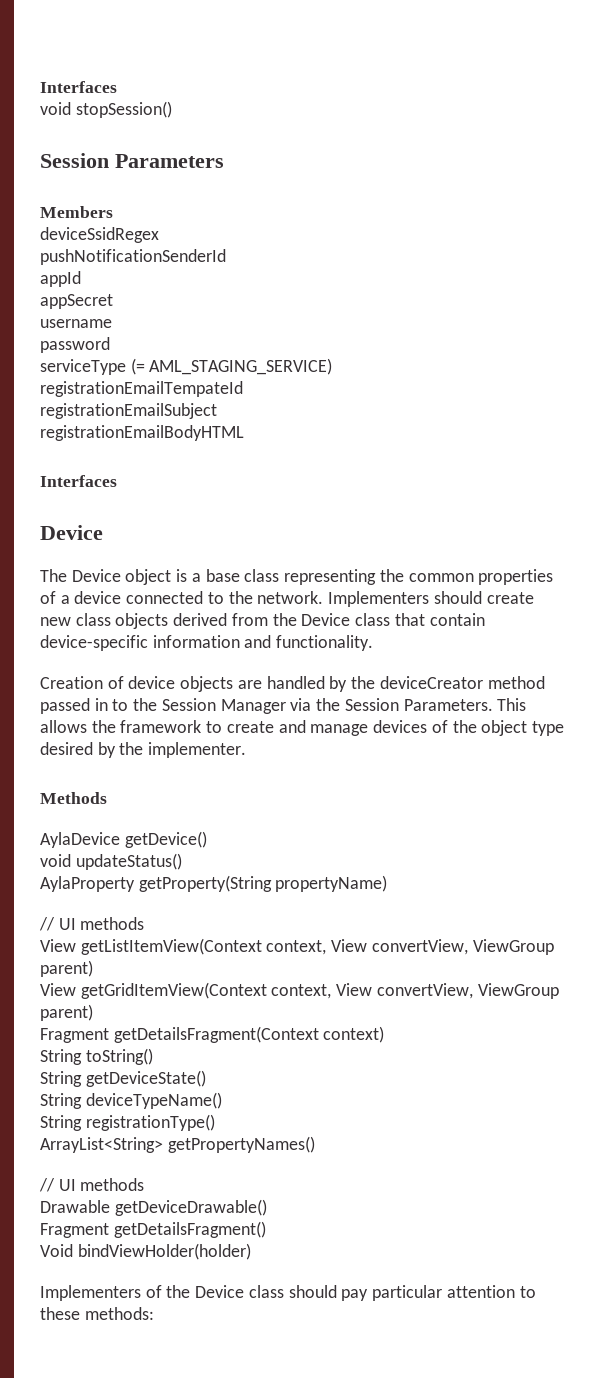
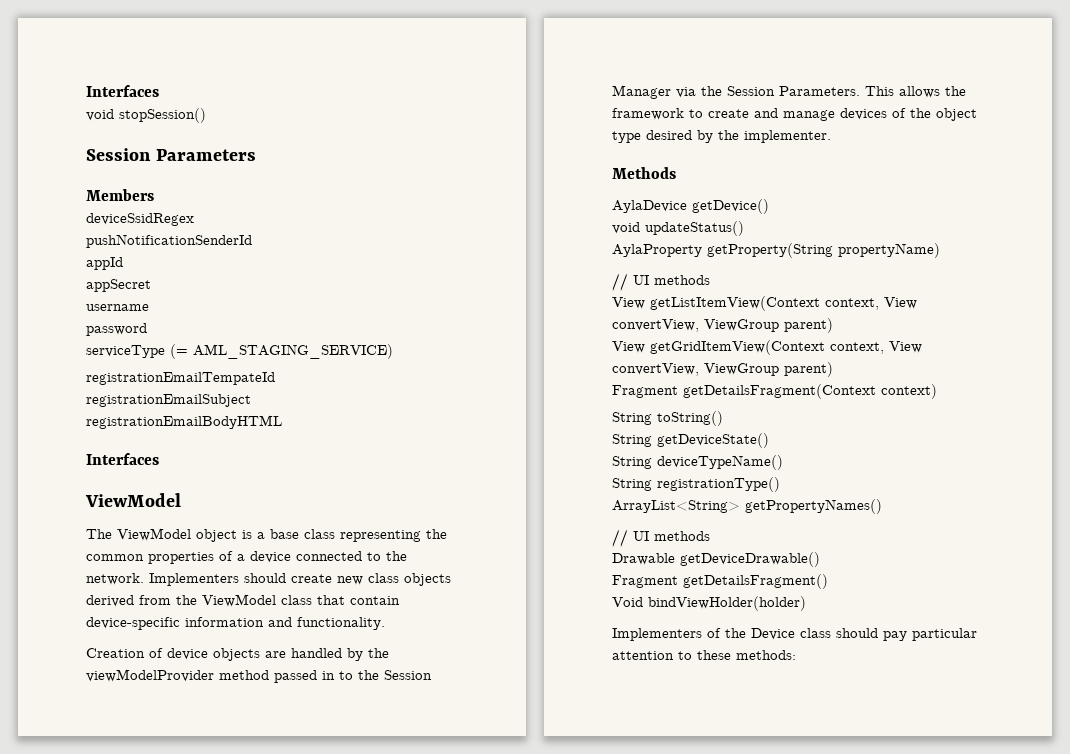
  registrationEmailBodyHTML
  Interfaces
- Device
+ ViewModel
- The Device object is a base class representing the common properties of a device connected to the network.
+ The ViewModel object is a base class representing the common properties of a device connected to the network.
- Implementers should create new class objects derived from the Device class that contain device-specific information and functionality.
+ Implementers should create new class objects derived from the ViewModel class that contain device-specific information and functionality.
- Creation of device objects are handled by the deviceCreator method passed in to the Session Manager via the Session Parameters.
+ Creation of device objects are handled by the viewModelProvider method passed in to the Session Manager via the Session Parameters.

